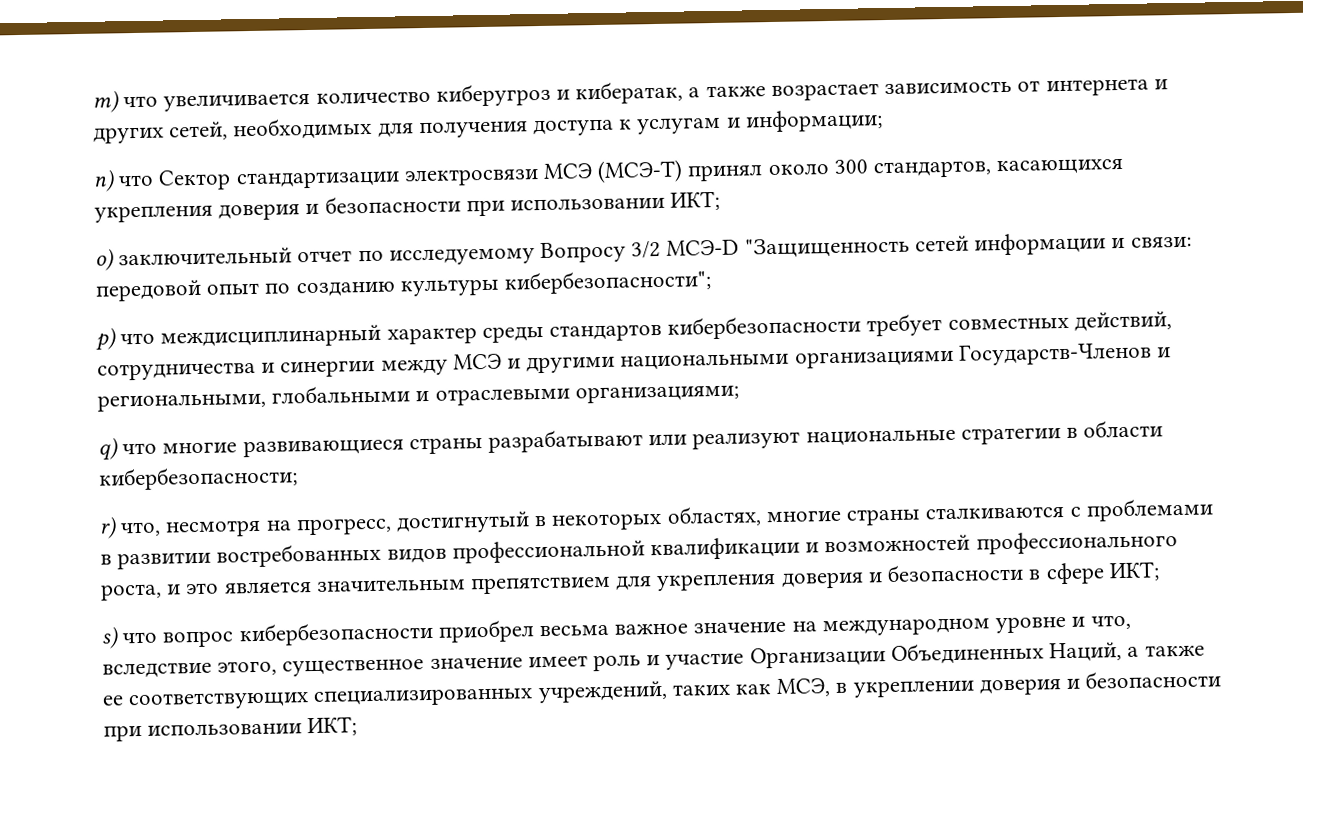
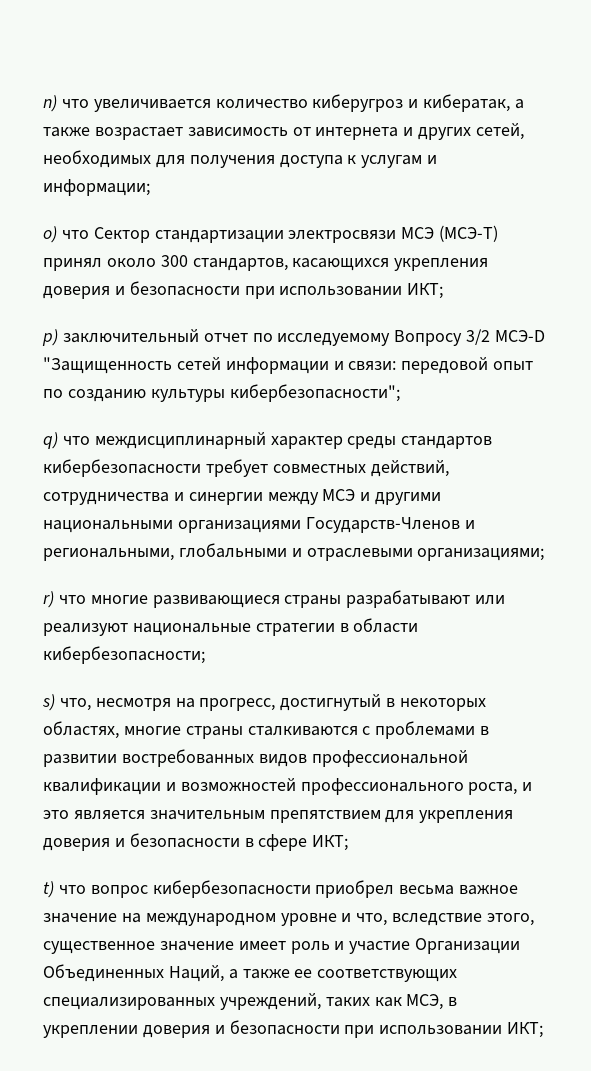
- m) что увеличивается количество киберугроз и кибератак, а также возрастает зависимость от интернета и других сетей, необходимых для получения доступа к услугам и информации;
+ n) что увеличивается количество киберугроз и кибератак, а также возрастает зависимость от интернета и других сетей, необходимых для получения доступа к услугам и информации;
- n) что Сектор стандартизации электросвязи МСЭ (МСЭ-T) принял около 300 стандартов, касающихся укрепления доверия и безопасности при использовании ИКТ;
+ o) что Сектор стандартизации электросвязи МСЭ (МСЭ-T) принял около 300 стандартов, касающихся укрепления доверия и безопасности при использовании ИКТ;
- o) заключительный отчет по исследуемому Вопросу 3/2 МСЭ-D "Защищенность сетей информации и связи: передовой опыт по созданию культуры кибербезопасности";
+ p) заключительный отчет по исследуемому Вопросу 3/2 МСЭ-D "Защищенность сетей информации и связи: передовой опыт по созданию культуры кибербезопасности";
- p) что междисциплинарный характер среды стандартов кибербезопасности требует совместных действий, сотрудничества и синергии между МСЭ и другими национальными организациями Государств-Членов и региональными, глобальными и отраслевыми организациями;
+ q) что междисциплинарный характер среды стандартов кибербезопасности требует совместных действий, сотрудничества и синергии между МСЭ и другими национальными организациями Государств-Членов и региональными, глобальными и отраслевыми организациями;
- q) что многие развивающиеся страны разрабатывают или реализуют национальные стратегии в области кибербезопасности;
+ r) что многие развивающиеся страны разрабатывают или реализуют национальные стратегии в области кибербезопасности;
- r) что, несмотря на прогресс, достигнутый в некоторых областях, многие страны сталкиваются с проблемами в развитии востребованных видов профессиональной квалификации и возможностей профессионального роста, и это является значительным препятствием для укрепления доверия и безопасности в сфере ИКТ;
+ s) что, несмотря на прогресс, достигнутый в некоторых областях, многие страны сталкиваются с проблемами в развитии востребованных видов профессиональной квалификации и возможностей профессионального роста, и это является значительным препятствием для укрепления доверия и безопасности в сфере ИКТ;
- s) что вопрос кибербезопасности приобрел весьма важное значение на международном уровне и что, вследствие этого, существенное значение имеет роль и участие Организации Объединенных Наций, а также ее соответствующих специализированных учреждений, таких как МСЭ, в укреплении доверия и безопасности при использовании ИКТ;
+ t) что вопрос кибербезопасности приобрел весьма важное значение на международном уровне и что, вследствие этого, существенное значение имеет роль и участие Организации Объединенных Наций, а также ее соответствующих специализированных учреждений, таких как МСЭ, в укреплении доверия и безопасности при использовании ИКТ;

